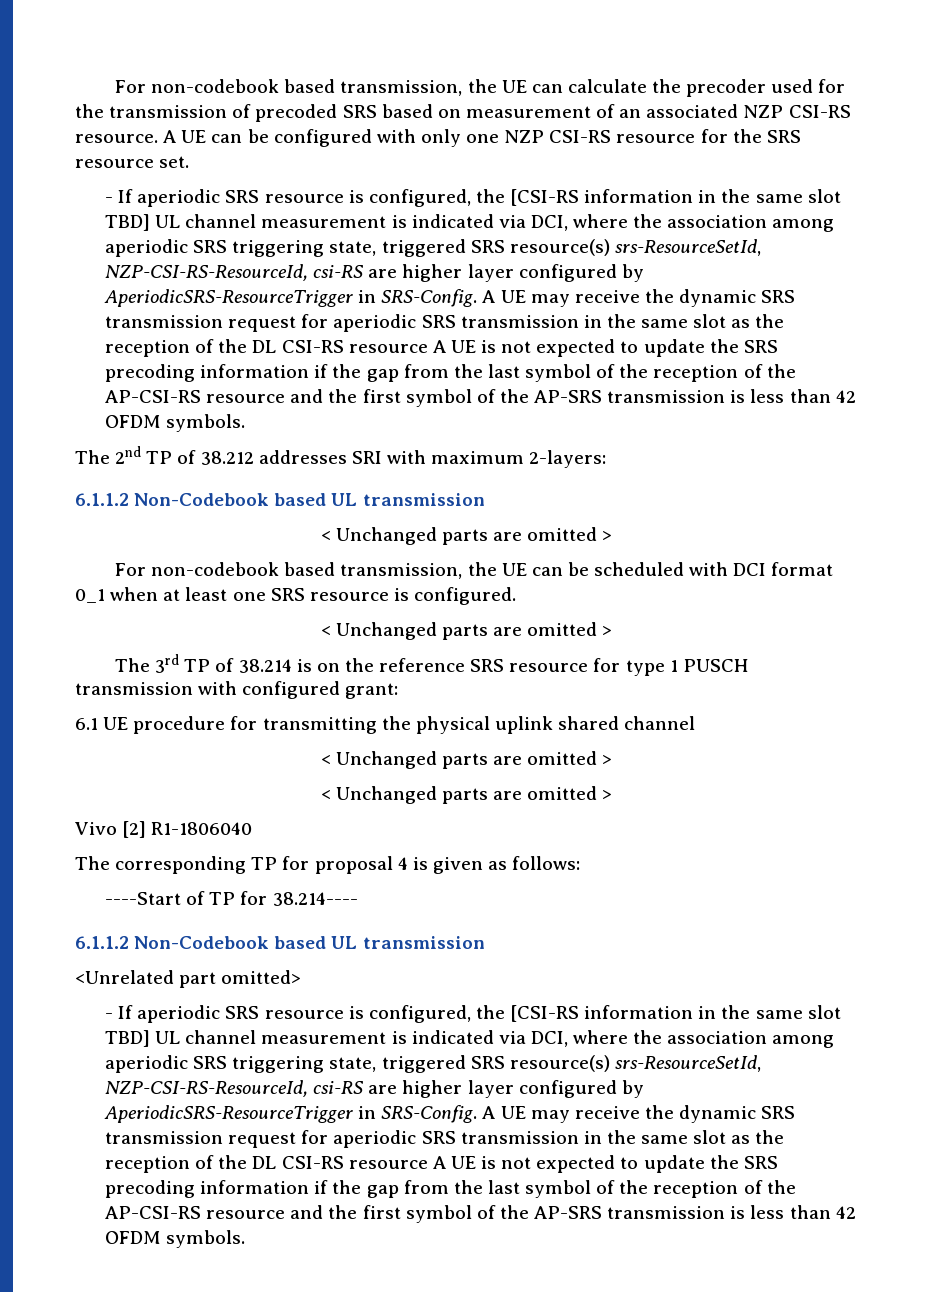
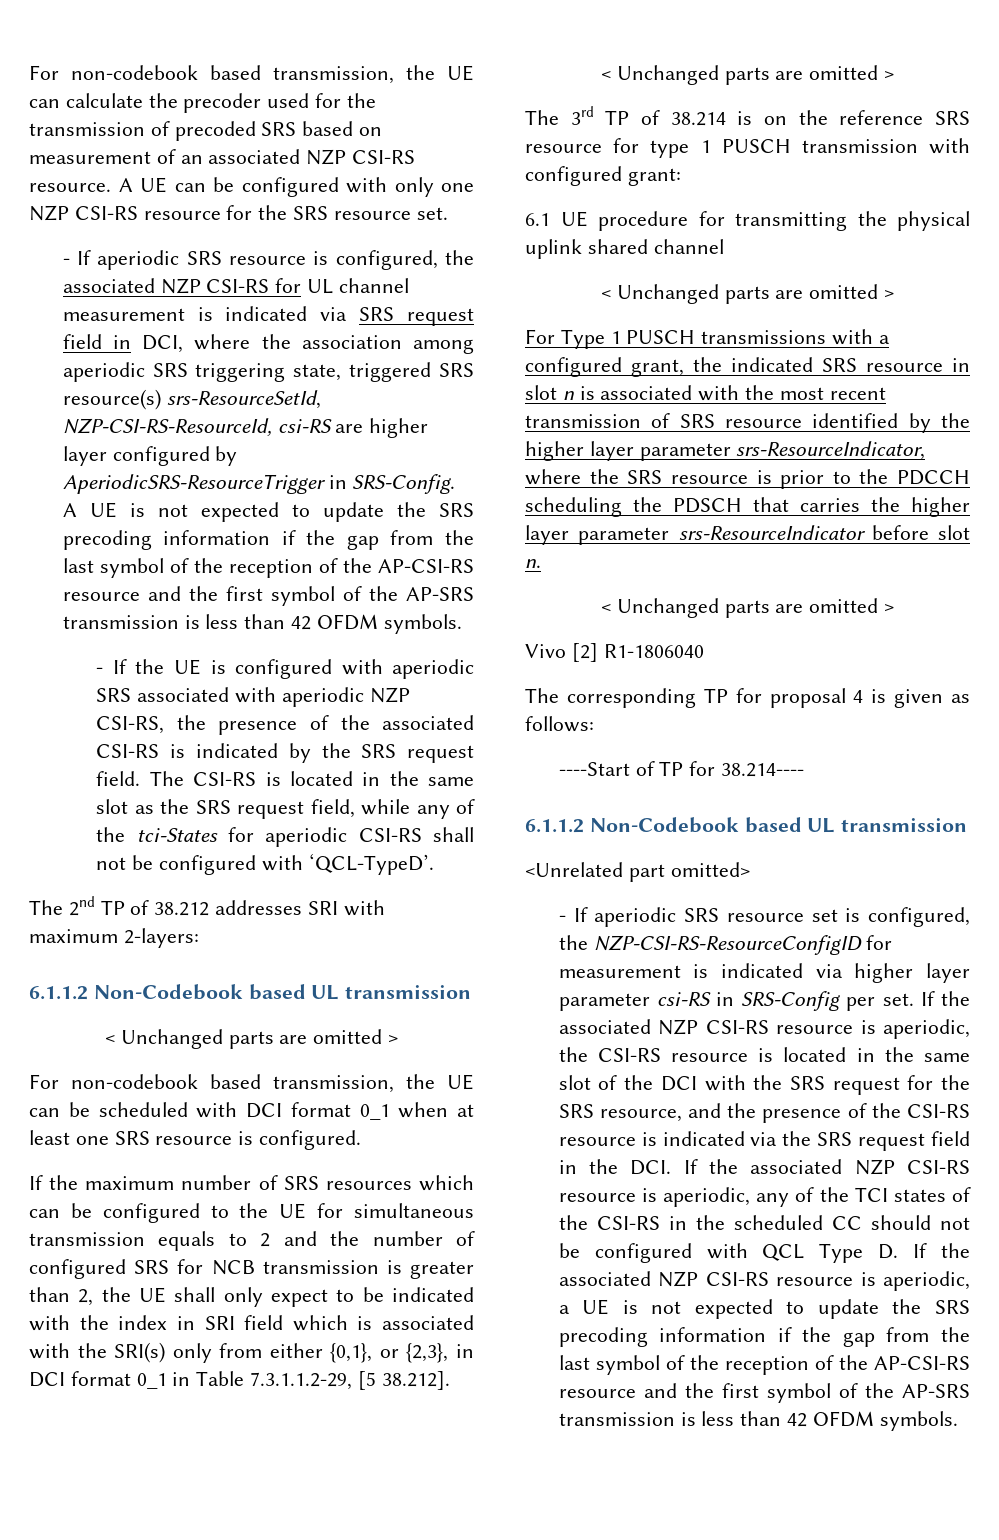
  A UE can be configured with only one NZP CSI-RS resource for the SRS resource set.
- - If aperiodic SRS resource is configured, the [CSI-RS information in the same slot TBD] UL channel measurement is indicated via DCI, where the association among aperiodic SRS triggering state, triggered SRS resource(s) srs-ResourceSetId, NZP-CSI-RS-ResourceId, csi-RS are higher layer configured by AperiodicSRS-ResourceTrigger in SRS-Config. A UE may receive the dynamic SRS transmission request for aperiodic SRS transmission in the same slot as the reception of the DL CSI-RS resource A UE is not expected to update the SRS precoding information if the gap from the last symbol of the reception of the AP-CSI-RS resource and the first symbol of the AP-SRS transmission is less than 42 OFDM symbols.
+ - If aperiodic SRS resource is configured, the associated NZP CSI-RS for UL channel measurement is indicated via SRS request field in DCI, where the association among aperiodic SRS triggering state, triggered SRS resource(s) srs-ResourceSetId, NZP-CSI-RS-ResourceId, csi-RS are higher layer configured by AperiodicSRS-ResourceTrigger in SRS-Config. A UE is not expected to update the SRS precoding information if the gap from the last symbol of the reception of the AP-CSI-RS resource and the first symbol of the AP-SRS transmission is less than 42 OFDM symbols.
+ - If the UE is configured with aperiodic SRS associated with aperiodic NZP CSI-RS, the presence of the associated CSI-RS is indicated by the SRS request field. The CSI-RS is located in the same slot as the SRS request field, while any of the tci-States for aperiodic CSI-RS shall not be configured with ‘QCL-TypeD’.
+ If the maximum number of SRS resources which can be configured to the UE for simultaneous transmission equals to 2 and the number of configured SRS for NCB transmission is greater than 2, the UE shall only expect to be indicated with the index in SRI field which is associated with the SRI(s) only from either {0,1}, or {2,3}, in DCI format 0_1 in Table 7.3.1.1.2-29, [5 38.212].
+ For Type 1 PUSCH transmissions with a configured grant, the indicated SRS resource in slot n is associated with the most recent transmission of SRS resource identified by the higher layer parameter srs-ResourceIndicator, where the SRS resource is prior to the PDCCH scheduling the PDSCH that carries the higher layer parameter srs-ResourceIndicator before slot n.
  <Unrelated part omitted>
- - If aperiodic SRS resource is configured, the [CSI-RS information in the same slot TBD] UL channel measurement is indicated via DCI, where the association among aperiodic SRS triggering state, triggered SRS resource(s) srs-ResourceSetId, NZP-CSI-RS-ResourceId, csi-RS are higher layer configured by AperiodicSRS-ResourceTrigger in SRS-Config. A UE may receive the dynamic SRS transmission request for aperiodic SRS transmission in the same slot as the reception of the DL CSI-RS resource A UE is not expected to update the SRS precoding information if the gap from the last symbol of the reception of the AP-CSI-RS resource and the first symbol of the AP-SRS transmission is less than 42 OFDM symbols.
+ - If aperiodic SRS resource set is configured, the NZP-CSI-RS-ResourceConfigID for measurement is indicated via higher layer parameter csi-RS in SRS-Config per set. If the associated NZP CSI-RS resource is aperiodic, the CSI-RS resource is located in the same slot of the DCI with the SRS request for the SRS resource, and the presence of the CSI-RS resource is indicated via the SRS request field in the DCI. If the associated NZP CSI-RS resource is aperiodic, any of the TCI states of the CSI-RS in the scheduled CC should not be configured with QCL Type D. If the associated NZP CSI-RS resource is aperiodic, a UE is not expected to update the SRS precoding information if the gap from the last symbol of the reception of the AP-CSI-RS resource and the first symbol of the AP-SRS transmission is less than 42 OFDM symbols.

